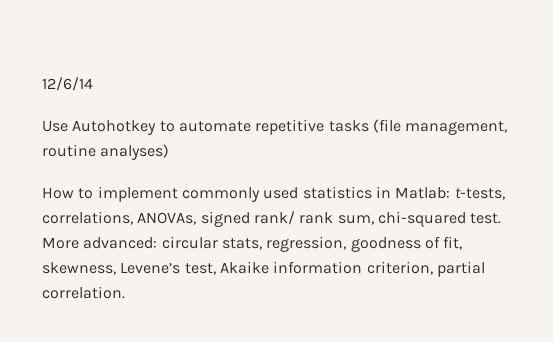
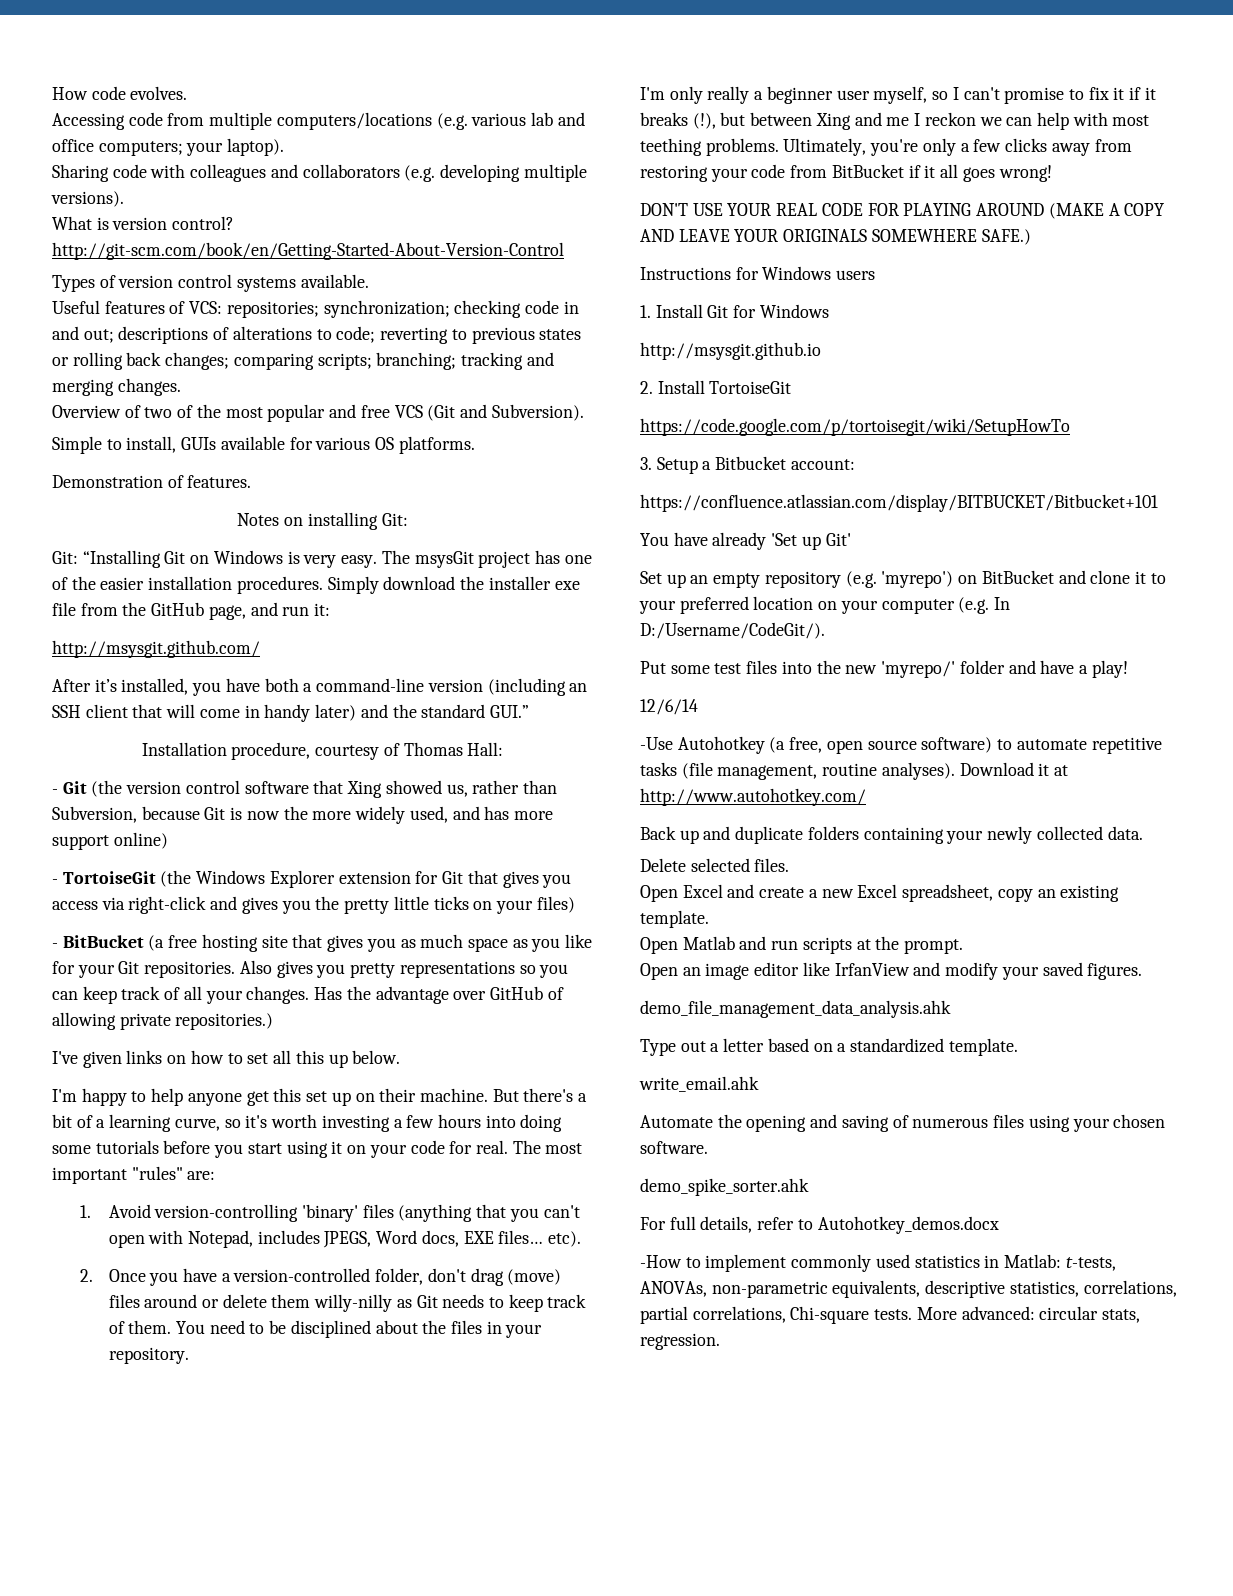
+ How code evolves.
+ Accessing code from multiple computers/locations (e.g. various lab and office computers; your laptop).
+ Sharing code with colleagues and collaborators (e.g. developing multiple versions).
+ What is version control? http://git-scm.com/book/en/Getting-Started-About-Version-Control
+ Types of version control systems available.
+ Useful features of VCS: repositories; synchronization; checking code in and out; descriptions of alterations to code; reverting to previous states or rolling back changes; comparing scripts; branching; tracking and merging changes.
+ Overview of two of the most popular and free VCS (Git and Subversion).
+ Simple to install, GUIs available for various OS platforms.
+ Demonstration of features.
+ Notes on installing Git:
+ Git: “Installing Git on Windows is very easy. The msysGit project has one of the easier installation procedures. Simply download the installer exe file from the GitHub page, and run it:
+ http://msysgit.github.com/
+ After it’s installed, you have both a command-line version (including an SSH client that will come in handy later) and the standard GUI.”
+ Installation procedure, courtesy of Thomas Hall:
+ - Git (the version control software that Xing showed us, rather than Subversion, because Git is now the more widely used, and has more support online)
+ - TortoiseGit (the Windows Explorer extension for Git that gives you access via right-click and gives you the pretty little ticks on your files)
+ - BitBucket (a free hosting site that gives you as much space as you like for your Git repositories. Also gives you pretty representations so you can keep track of all your changes. Has the advantage over GitHub of allowing private repositories.)
+ I've given links on how to set all this up below.
+ I'm happy to help anyone get this set up on their machine. But there's a bit of a learning curve, so it's worth investing a few hours into doing some tutorials before you start using it on your code for real. The most important "rules" are:
+ 1. Avoid version-controlling 'binary' files (anything that you can't open with Notepad, includes JPEGS, Word docs, EXE files… etc).
+ 2. Once you have a version-controlled folder, don't drag (move) files around or delete them willy-nilly as Git needs to keep track of them. You need to be disciplined about the files in your repository.
+ I'm only really a beginner user myself, so I can't promise to fix it if it breaks (!), but between Xing and me I reckon we can help with most teething problems. Ultimately, you're only a few clicks away from restoring your code from BitBucket if it all goes wrong!
+ DON'T USE YOUR REAL CODE FOR PLAYING AROUND (MAKE A COPY AND LEAVE YOUR ORIGINALS SOMEWHERE SAFE.)
+ Instructions for Windows users
+ 1. Install Git for Windows
+ http://msysgit.github.io
+ 2. Install TortoiseGit
+ https://code.google.com/p/tortoisegit/wiki/SetupHowTo
+ 3. Setup a Bitbucket account:
+ https://confluence.atlassian.com/display/BITBUCKET/Bitbucket+101
+ You have already 'Set up Git'
+ Set up an empty repository (e.g. 'myrepo') on BitBucket and clone it to your preferred location on your computer (e.g. In D:/Username/CodeGit/).
+ Put some test files into the new 'myrepo/' folder and have a play!
  12/6/14
- Use Autohotkey to automate repetitive tasks (file management, routine analyses)
- How to implement commonly used statistics in Matlab: t-tests, correlations, ANOVAs, signed rank/ rank sum, chi-squared test. More advanced: circular stats, regression, goodness of fit, skewness, Levene’s test, Akaike information criterion, partial correlation.
+ -Use Autohotkey (a free, open source software) to automate repetitive tasks (file management, routine analyses). Download it at http://www.autohotkey.com/
+ Back up and duplicate folders containing your newly collected data.
+ Delete selected files.
+ Open Excel and create a new Excel spreadsheet, copy an existing template.
+ Open Matlab and run scripts at the prompt.
+ Open an image editor like IrfanView and modify your saved figures.
+ demo_file_management_data_analysis.ahk
+ Type out a letter based on a standardized template.
+ write_email.ahk
+ Automate the opening and saving of numerous files using your chosen software.
+ demo_spike_sorter.ahk
+ For full details, refer to Autohotkey_demos.docx
+ -How to implement commonly used statistics in Matlab: t-tests, ANOVAs, non-parametric equivalents, descriptive statistics, correlations, partial correlations, Chi-square tests. More advanced: circular stats, regression.

